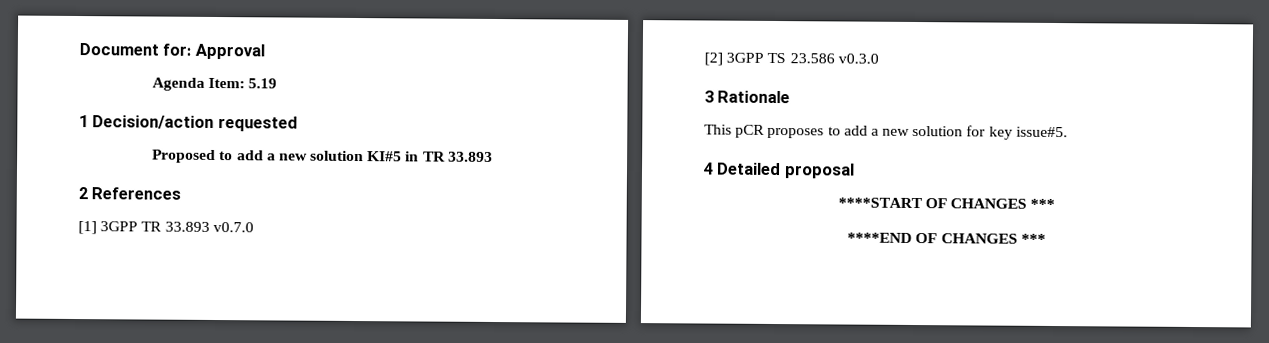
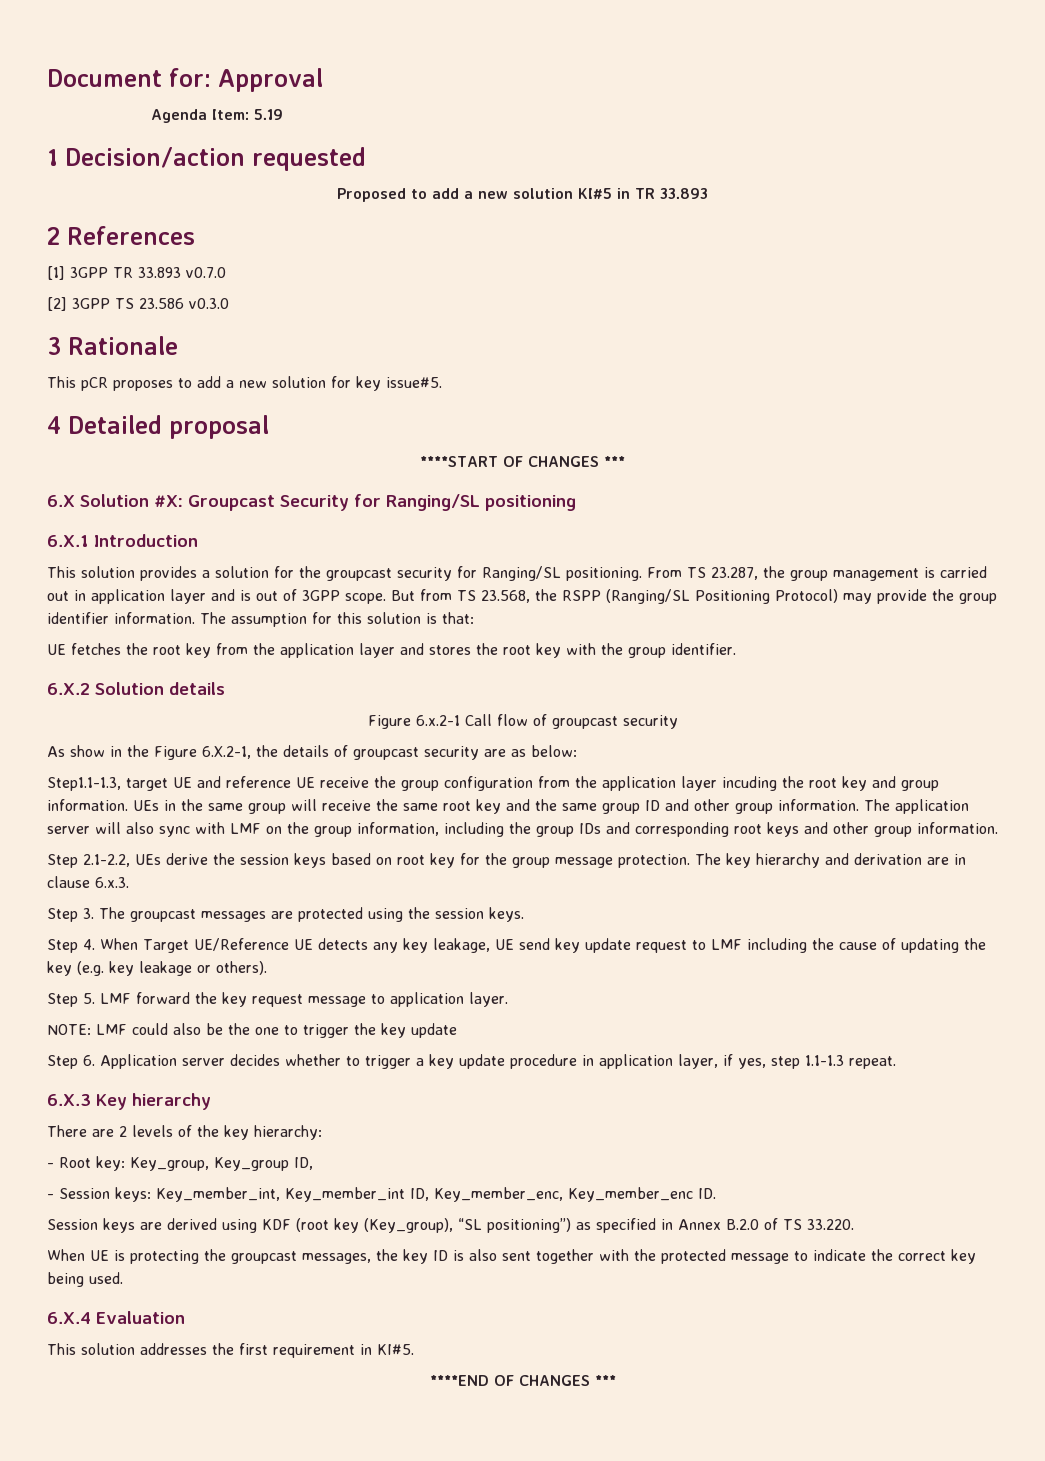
+ 6.X Solution #X: Groupcast Security for Ranging/SL positioning
+ 6.X.1 Introduction
+ This solution provides a solution for the groupcast security for Ranging/SL positioning. From TS 23.287, the group management is carried out in application layer and is out of 3GPP scope. But from TS 23.568, the RSPP (Ranging/SL Positioning Protocol) may provide the group identifier information. The assumption for this solution is that:
+ UE fetches the root key from the application layer and stores the root key with the group identifier.
+ 6.X.2 Solution details
+ Figure 6.x.2-1 Call flow of groupcast security
+ As show in the Figure 6.X.2-1, the details of groupcast security are as below:
+ Step1.1-1.3, target UE and reference UE receive the group configuration from the application layer incuding the root key and group information. UEs in the same group will receive the same root key and the same group ID and other group information. The application server will also sync with LMF on the group information, including the group IDs and corresponding root keys and other group information.
+ Step 2.1-2.2, UEs derive the session keys based on root key for the group message protection. The key hierarchy and derivation are in clause 6.x.3.
+ Step 3. The groupcast messages are protected using the session keys.
+ Step 4. When Target UE/Reference UE detects any key leakage, UE send key update request to LMF including the cause of updating the key (e.g. key leakage or others).
+ Step 5. LMF forward the key request message to application layer.
+ NOTE: LMF could also be the one to trigger the key update
+ Step 6. Application server decides whether to trigger a key update procedure in application layer, if yes, step 1.1-1.3 repeat.
+ 6.X.3 Key hierarchy
+ There are 2 levels of the key hierarchy:
+ - Root key: Key_group, Key_group ID,
+ - Session keys: Key_member_int, Key_member_int ID, Key_member_enc, Key_member_enc ID.
+ Session keys are derived using KDF (root key (Key_group), “SL positioning”) as specified in Annex B.2.0 of TS 33.220.
+ When UE is protecting the groupcast messages, the key ID is also sent together with the protected message to indicate the correct key being used.
+ 6.X.4 Evaluation
+ This solution addresses the first requirement in KI#5.

